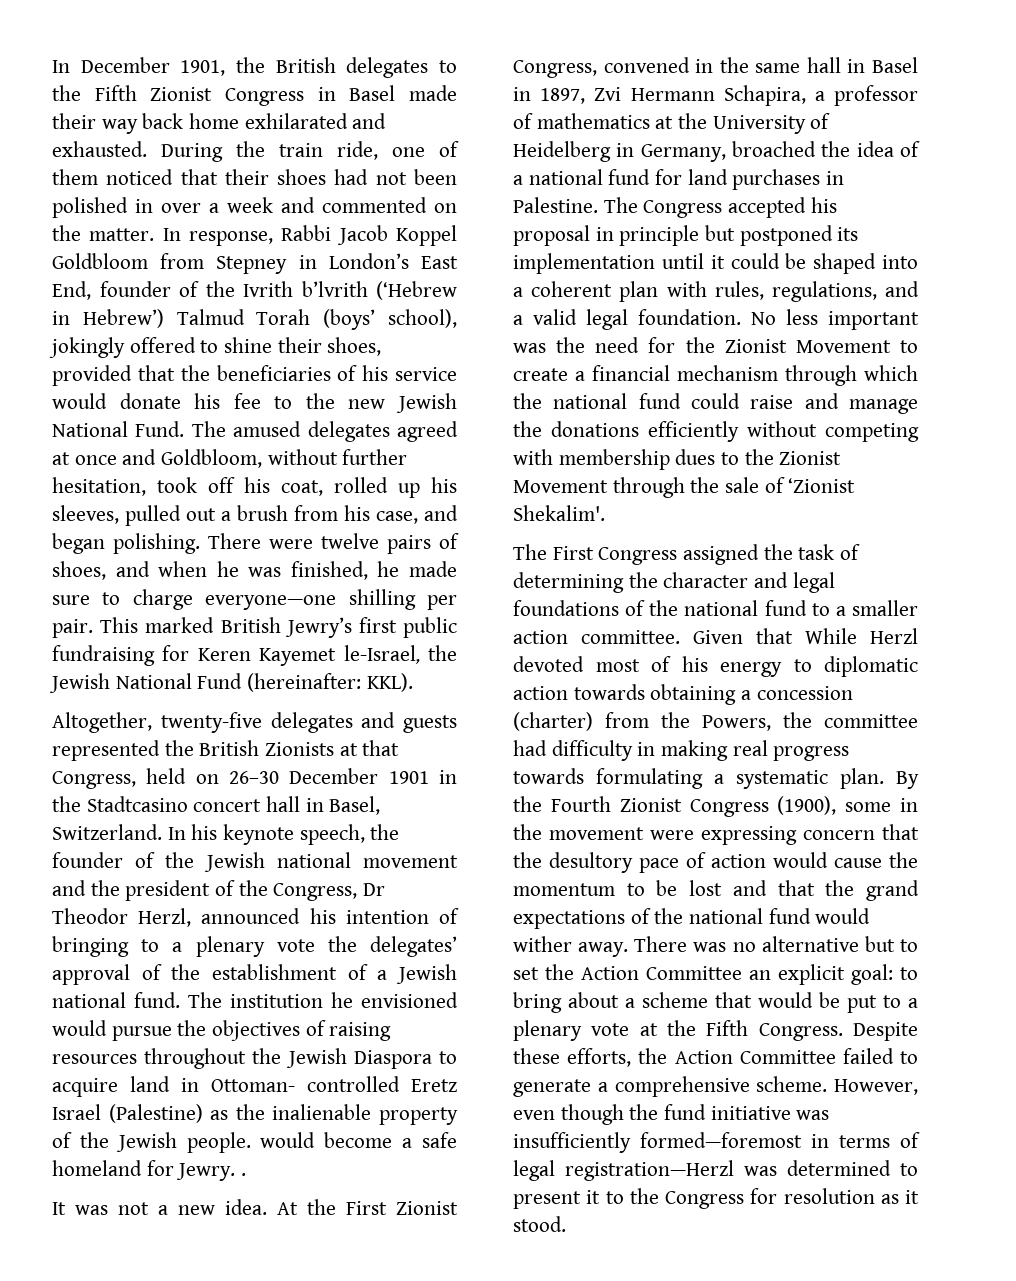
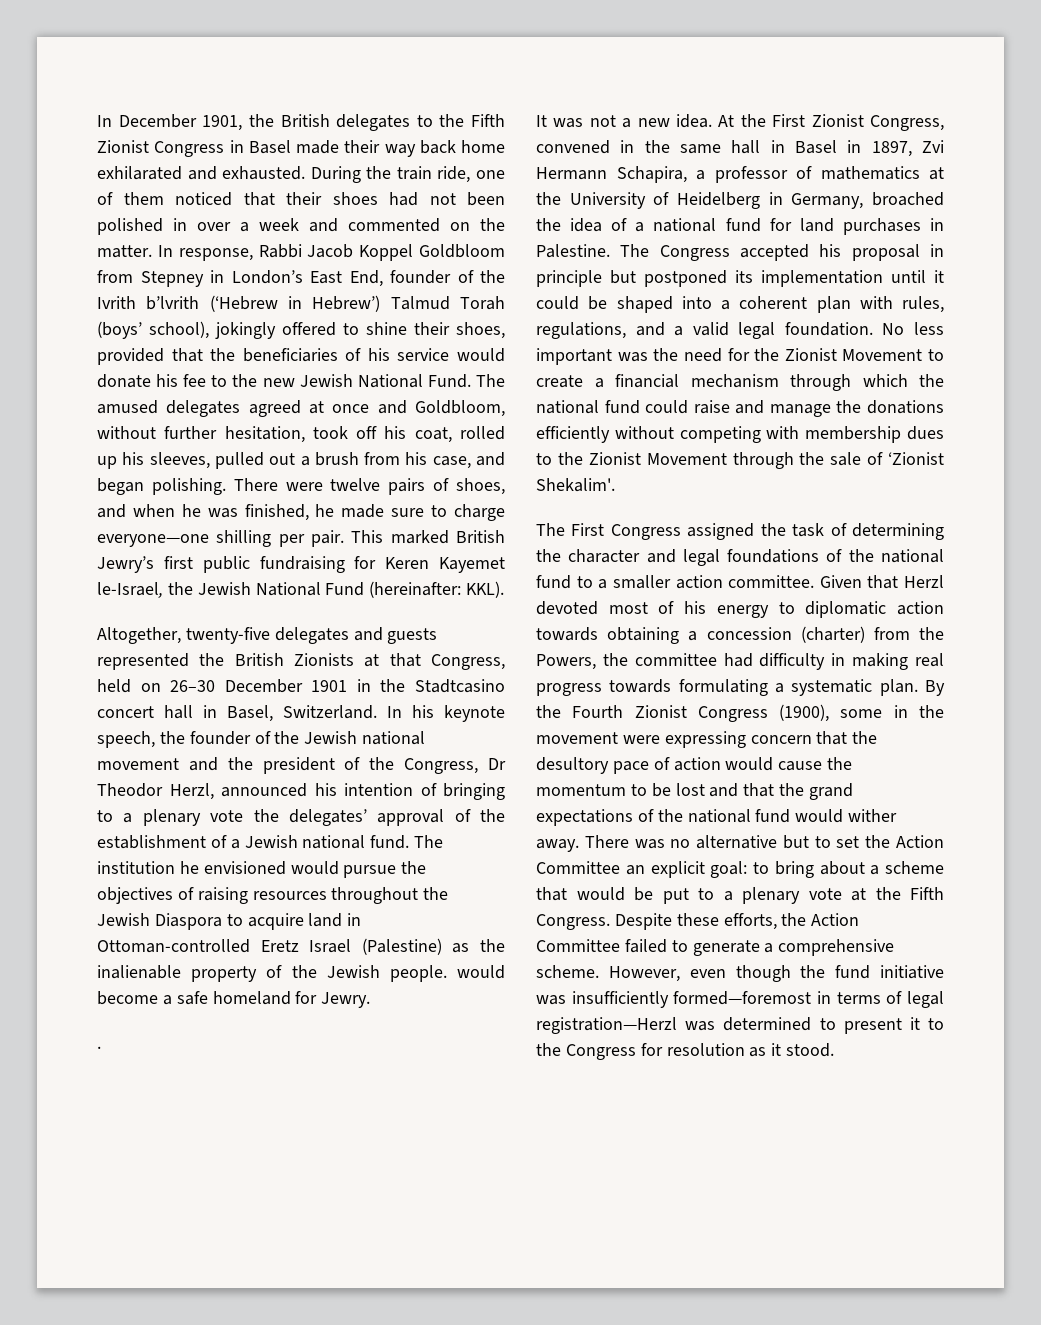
- The institution he envisioned would pursue the objectives of raising resources throughout the Jewish Diaspora to acquire land in Ottoman- controlled Eretz Israel (Palestine) as the inalienable property of the Jewish people. would become a safe homeland for Jewry. .
+ The institution he envisioned would pursue the objectives of raising resources throughout the Jewish Diaspora to acquire land in Ottoman-controlled Eretz Israel (Palestine) as the inalienable property of the Jewish people. would become a safe homeland for Jewry.
+ .
- Given that While Herzl devoted most of his energy to diplomatic action towards obtaining a concession (charter) from the Powers, the committee had difficulty in making real progress towards formulating a systematic plan.
+ Given that Herzl devoted most of his energy to diplomatic action towards obtaining a concession (charter) from the Powers, the committee had difficulty in making real progress towards formulating a systematic plan.

